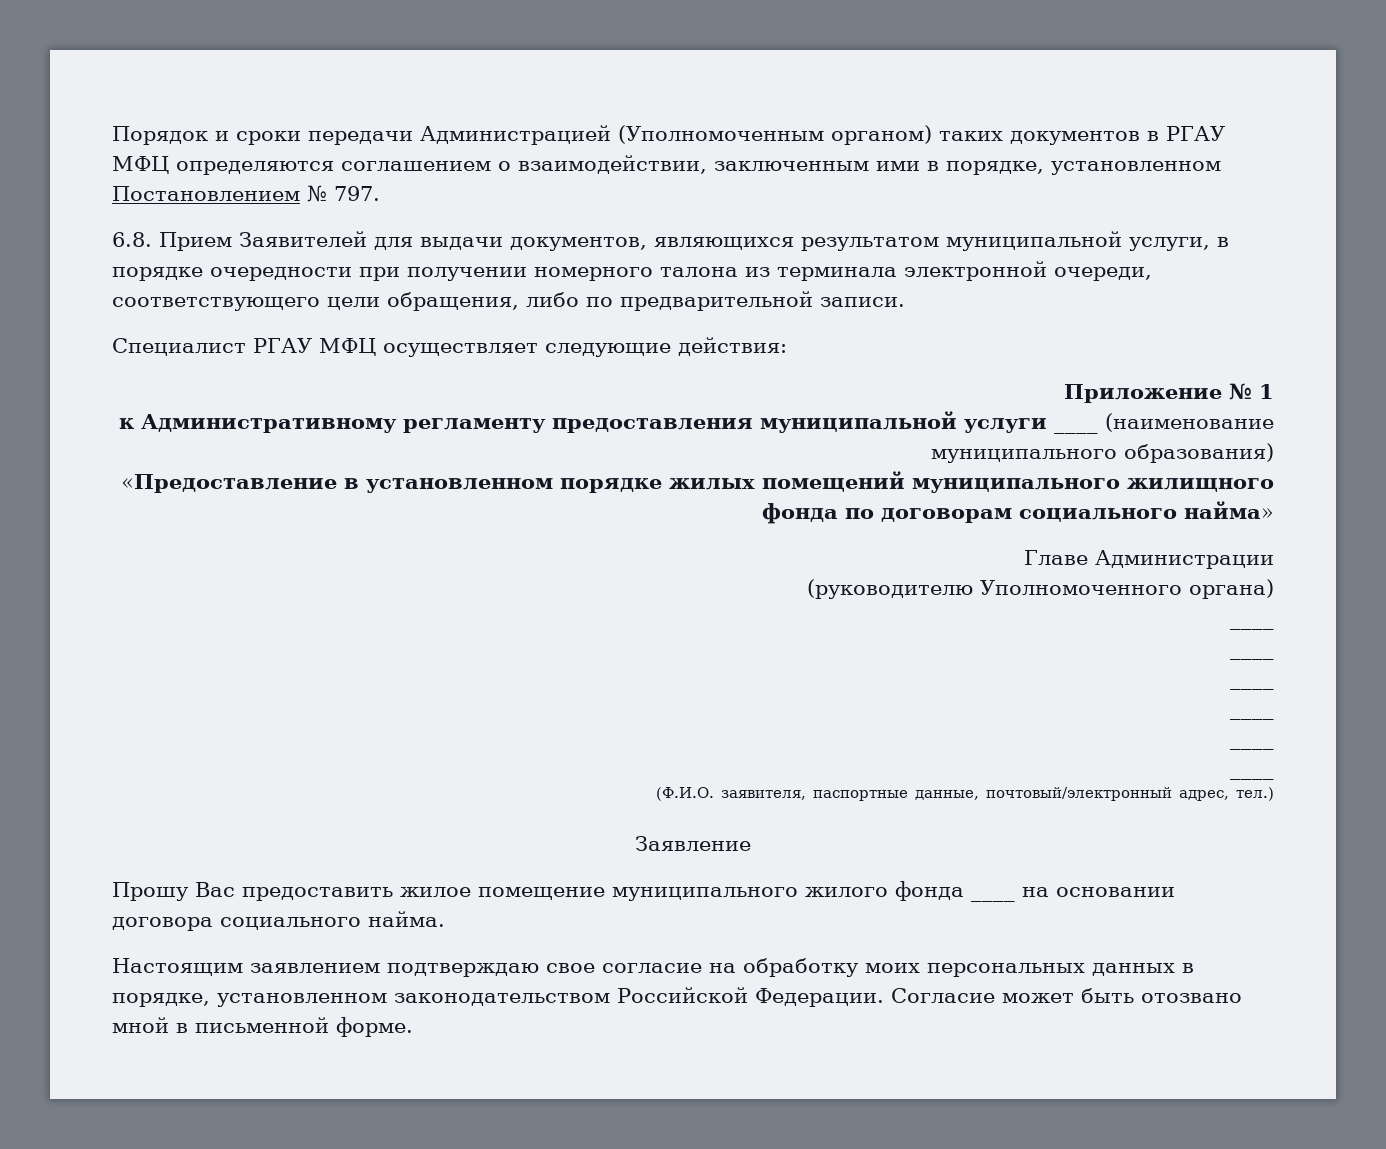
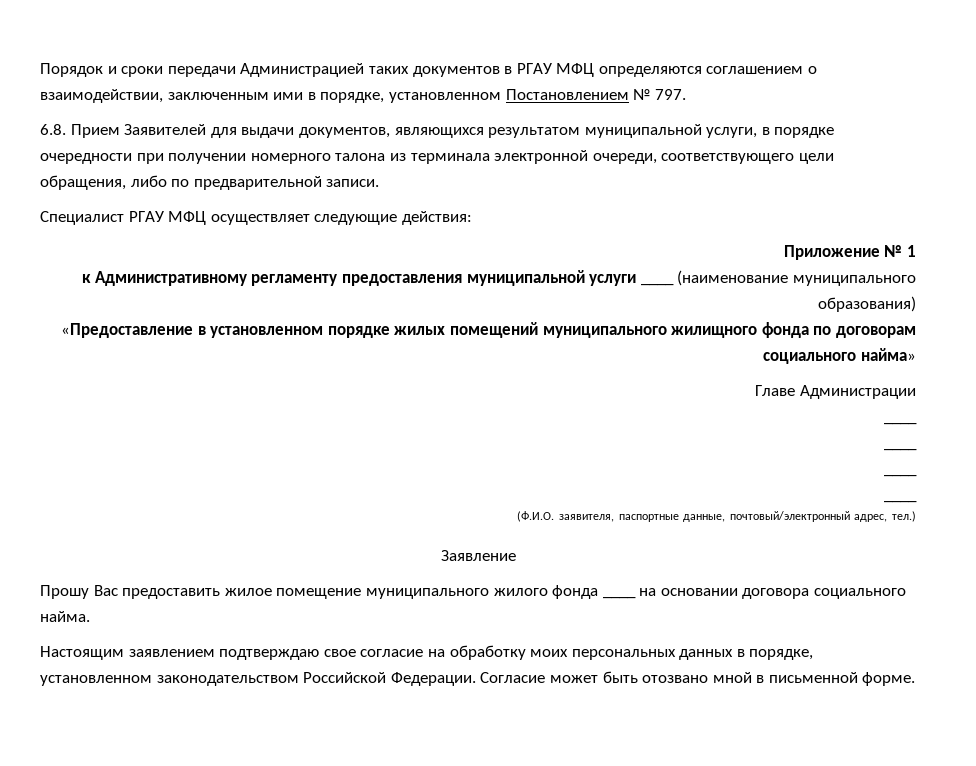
- Порядок и сроки передачи Администрацией (Уполномоченным органом) таких документов в РГАУ МФЦ определяются соглашением о взаимодействии, заключенным ими в порядке, установленном Постановлением № 797.
+ Порядок и сроки передачи Администрацией таких документов в РГАУ МФЦ определяются соглашением о взаимодействии, заключенным ими в порядке, установленном Постановлением № 797.
- (руководителю Уполномоченного органа)
- ____
- ____

